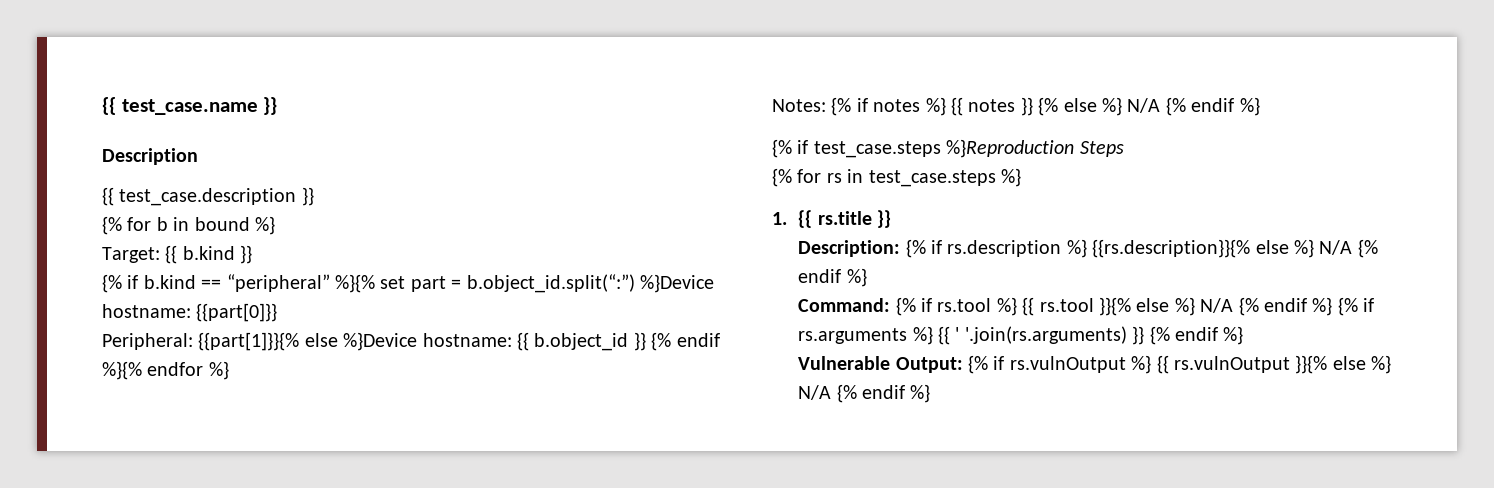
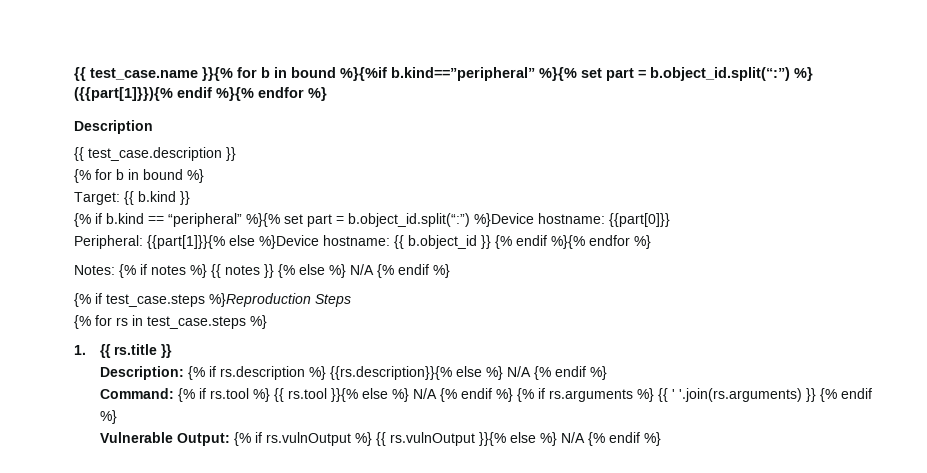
- {{ test_case.name }}
+ {{ test_case.name }}{% for b in bound %}{%if b.kind==”peripheral” %}{% set part = b.object_id.split(“:”) %} ({{part[1]}}){% endif %}{% endfor %}

